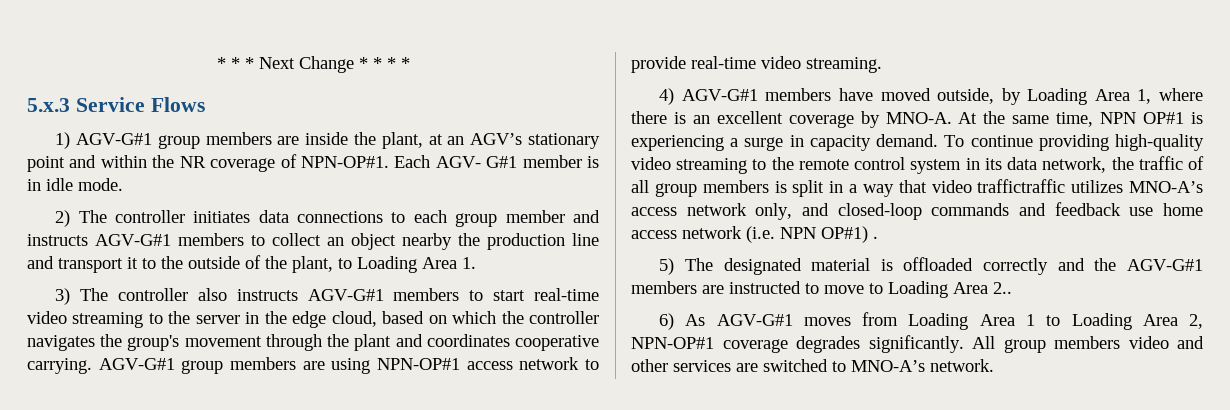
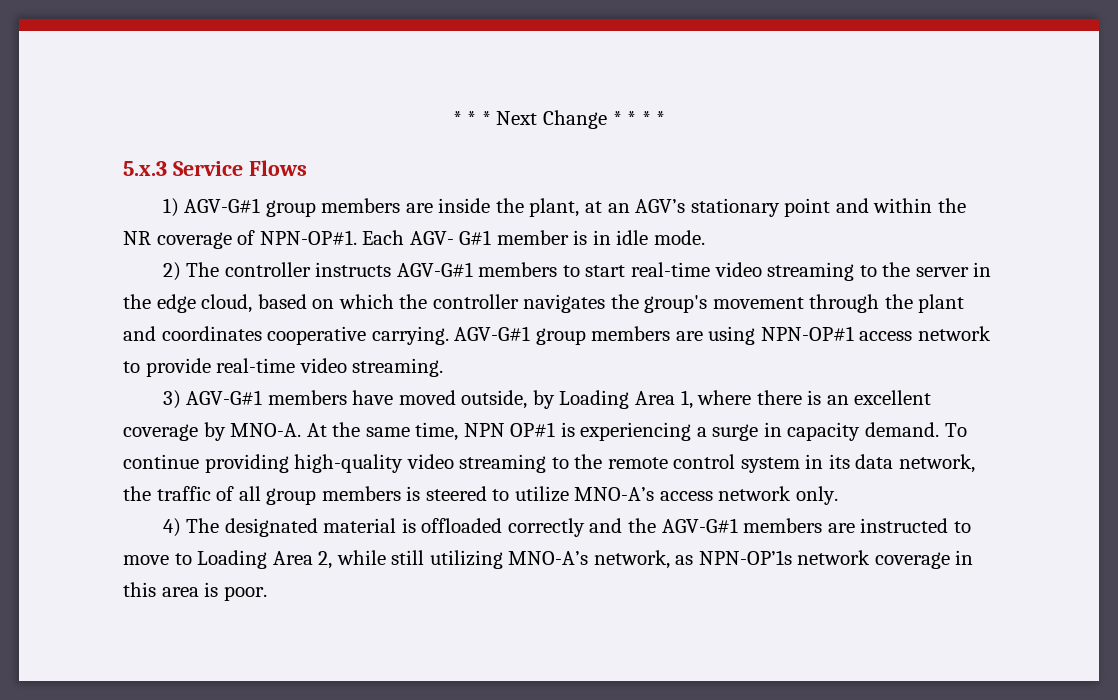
- 2) The controller initiates data connections to each group member and instructs AGV-G#1 members to collect an object nearby the production line and transport it to the outside of the plant, to Loading Area 1.
- 3) The controller also instructs AGV-G#1 members to start real-time video streaming to the server in the edge cloud, based on which the controller navigates the group's movement through the plant and coordinates cooperative carrying.
+ 2) The controller instructs AGV-G#1 members to start real-time video streaming to the server in the edge cloud, based on which the controller navigates the group's movement through the plant and coordinates cooperative carrying.
- 4) AGV-G#1 members have moved outside, by Loading Area 1, where there is an excellent coverage by MNO-A.
+ 3) AGV-G#1 members have moved outside, by Loading Area 1, where there is an excellent coverage by MNO-A.
- To continue providing high-quality video streaming to the remote control system in its data network, the traffic of all group members is split in a way that video traffictraffic utilizes MNO-A’s access network only, and closed-loop commands and feedback use home access network (i.e. NPN OP#1) .
- 5) The designated material is offloaded correctly and the AGV-G#1 members are instructed to move to Loading Area 2..
- 6) As AGV-G#1 moves from Loading Area 1 to Loading Area 2, NPN-OP#1 coverage degrades significantly. All group members video and other services are switched to MNO-A’s network.
+ To continue providing high-quality video streaming to the remote control system in its data network, the traffic of all group members is steered to utilize MNO-A’s access network only.
+ 4) The designated material is offloaded correctly and the AGV-G#1 members are instructed to move to Loading Area 2, while still utilizing MNO-A’s network, as NPN-OP’1s network coverage in this area is poor.

